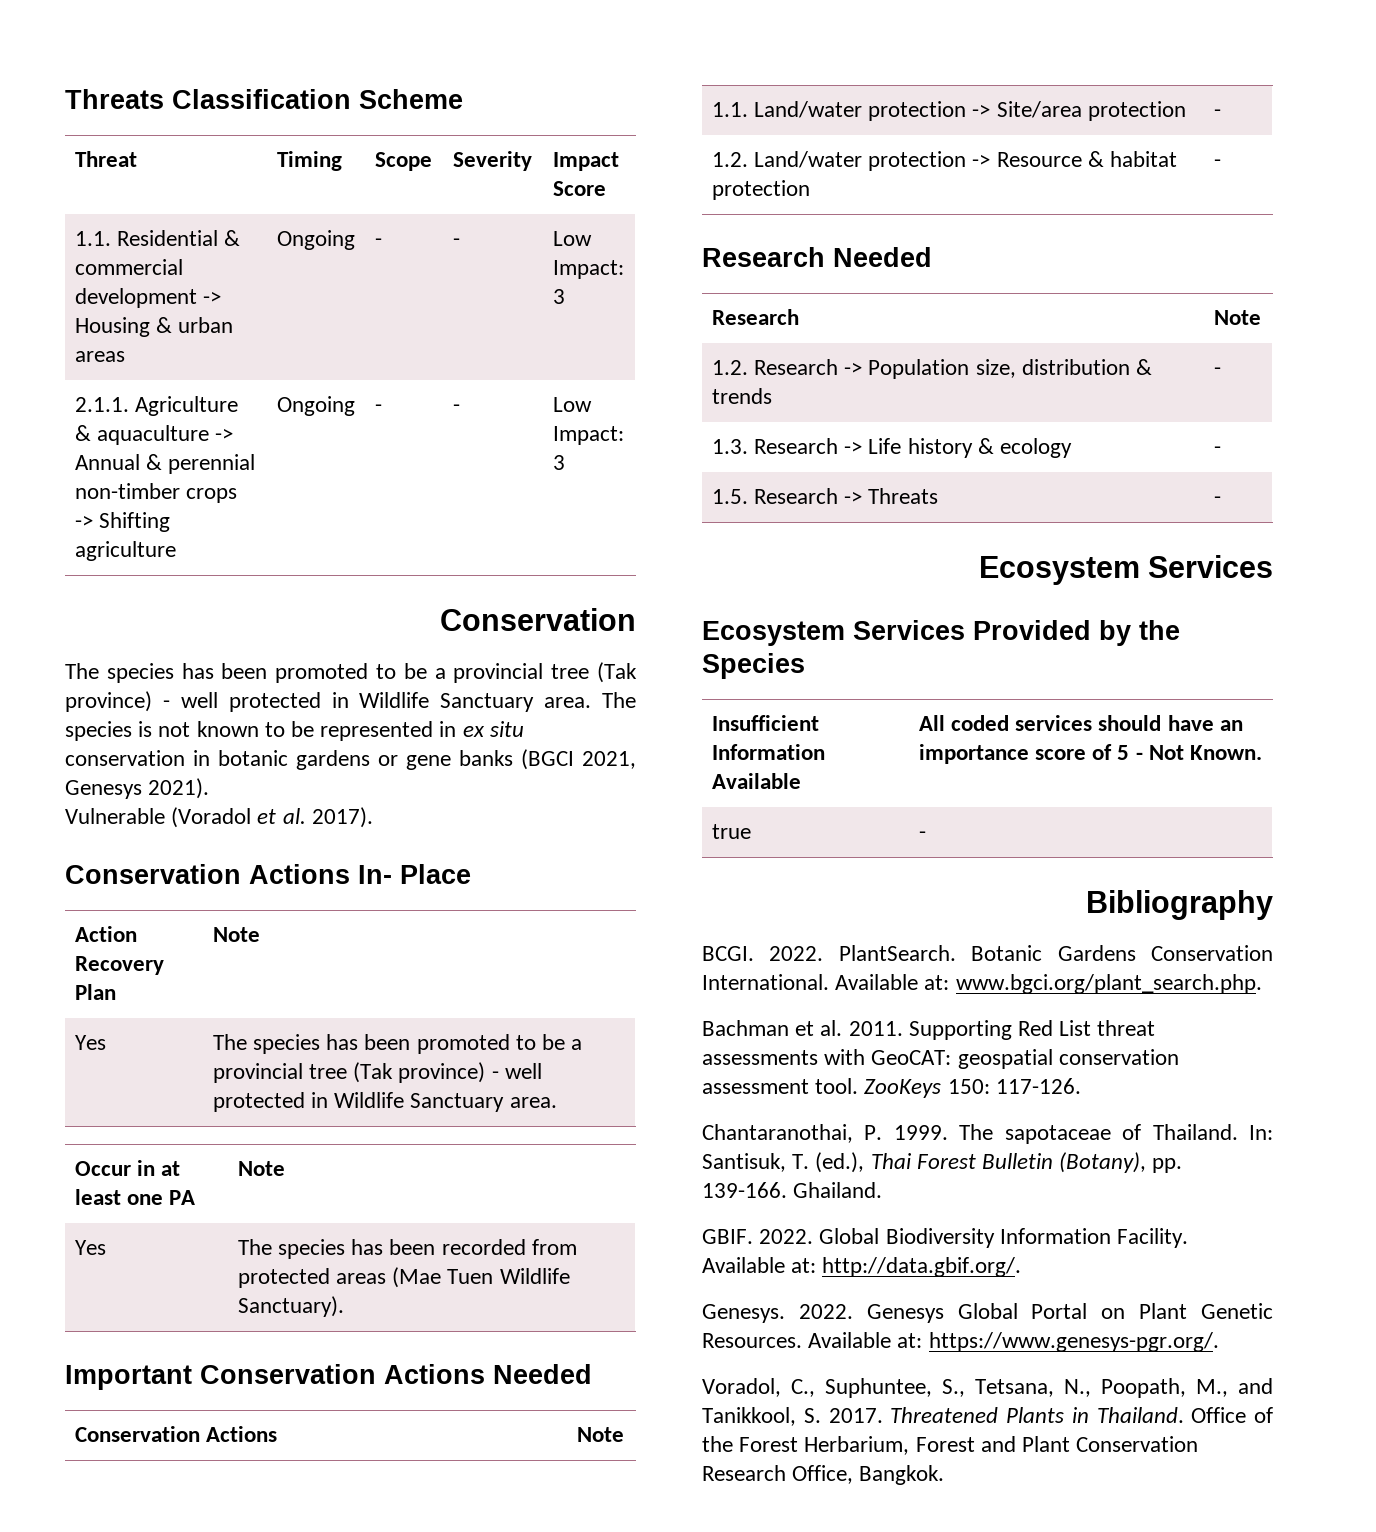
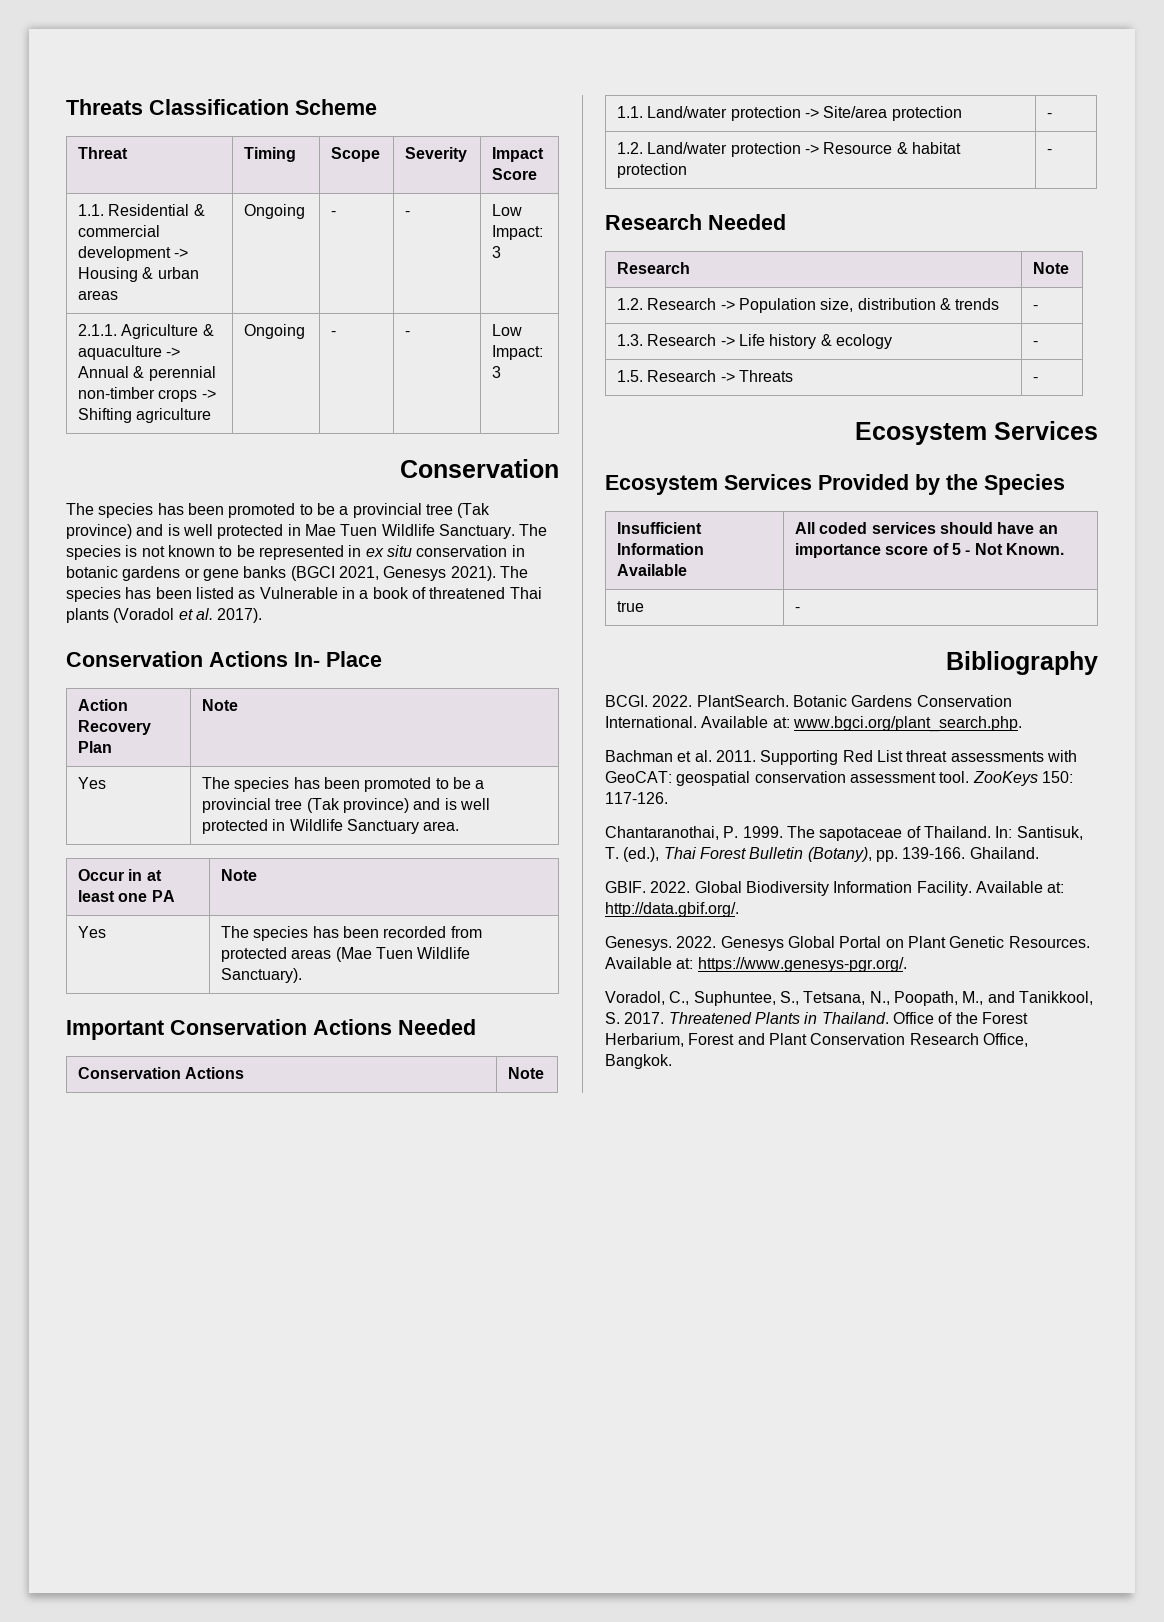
  2.1.1. Agriculture & aquaculture -> Annual & perennial non-timber crops -> Shifting agriculture | Ongoing | - | - | Low Impact: 3
  Conservation
- The species has been promoted to be a provincial tree (Tak province) - well protected in Wildlife Sanctuary area.
+ The species has been promoted to be a provincial tree (Tak province) and is well protected in Mae Tuen Wildlife Sanctuary.
- The species is not known to be represented in ex situ conservation in botanic gardens or gene banks (BGCI 2021, Genesys 2021).
- Vulnerable (Voradol et al. 2017).
+ The species is not known to be represented in ex situ conservation in botanic gardens or gene banks (BGCI 2021, Genesys 2021). The species has been listed as Vulnerable in a book of threatened Thai plants (Voradol et al. 2017).
- Yes | The species has been promoted to be a provincial tree (Tak province) - well protected in Wildlife Sanctuary area.
+ Yes | The species has been promoted to be a provincial tree (Tak province) and is well protected in Wildlife Sanctuary area.

